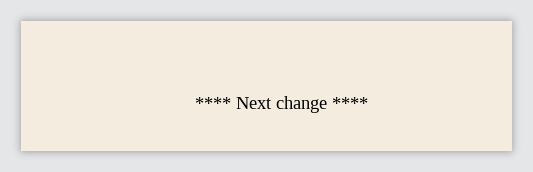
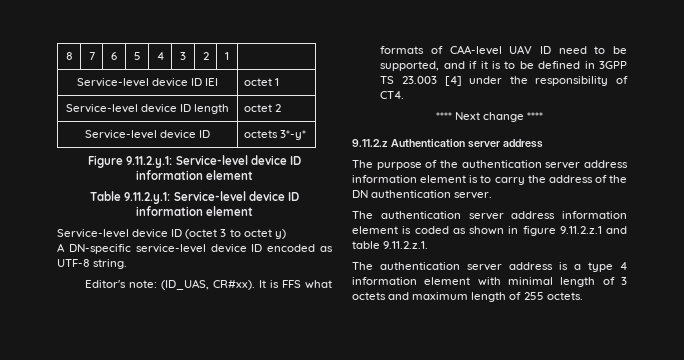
+ 8 | 7 | 6 | 5 | 4 | 3 | 2 | 1 |
+ Service-level device ID IEI | octet 1
+ Service-level device ID length | octet 2
+ Service-level device ID | octets 3*-y*
+ Figure 9.11.2.y.1: Service-level device ID information element
+ Table 9.11.2.y.1: Service-level device ID information element
+ Service-level device ID (octet 3 to octet y)
+ A DN-specific service-level device ID encoded as UTF-8 string.
+ Editor's note: (ID_UAS, CR#xx). It is FFS what formats of CAA-level UAV ID need to be supported, and if it is to be defined in 3GPP TS 23.003 [4] under the responsibility of CT4.
  **** Next change ****
+ 9.11.2.z Authentication server address
+ The purpose of the authentication server address information element is to carry the address of the DN authentication server.
+ The authentication server address information element is coded as shown in figure 9.11.2.z.1 and table 9.11.2.z.1.
+ The authentication server address is a type 4 information element with minimal length of 3 octets and maximum length of 255 octets.

